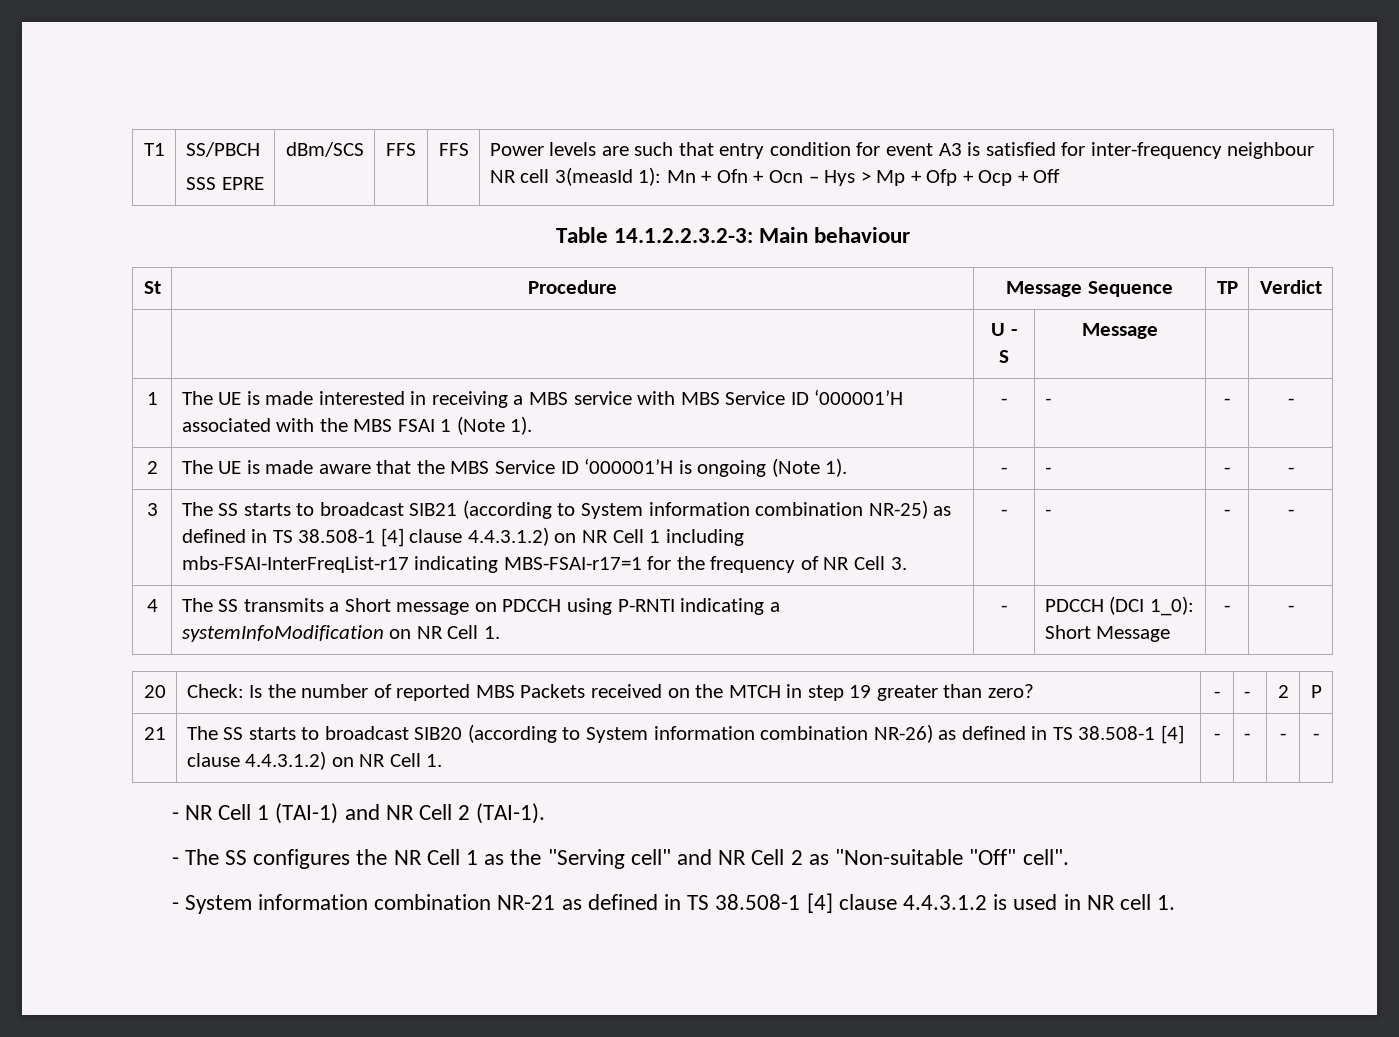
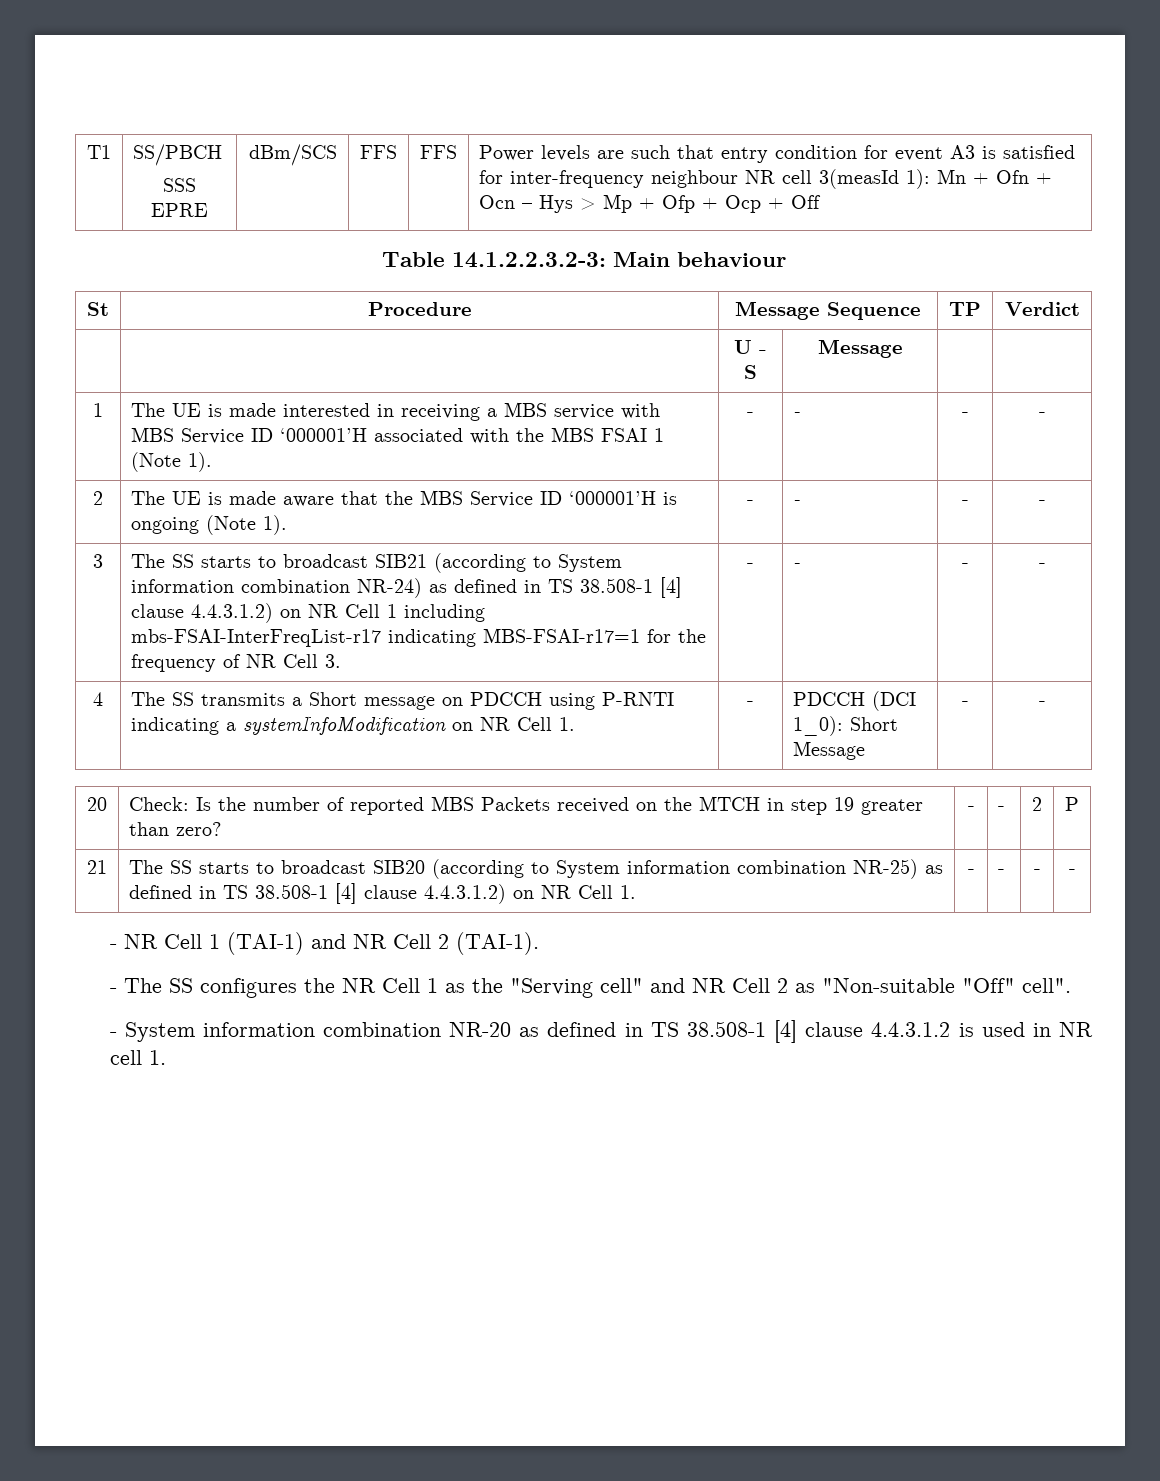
- 3 | The SS starts to broadcast SIB21 (according to System information combination NR-25) as defined in TS 38.508-1 [4] clause 4.4.3.1.2) on NR Cell 1 including mbs-FSAI-InterFreqList-r17 indicating MBS-FSAI-r17=1 for the frequency of NR Cell 3. | - | - | - | -
+ 3 | The SS starts to broadcast SIB21 (according to System information combination NR-24) as defined in TS 38.508-1 [4] clause 4.4.3.1.2) on NR Cell 1 including mbs-FSAI-InterFreqList-r17 indicating MBS-FSAI-r17=1 for the frequency of NR Cell 3. | - | - | - | -
- 21 | The SS starts to broadcast SIB20 (according to System information combination NR-26) as defined in TS 38.508-1 [4] clause 4.4.3.1.2) on NR Cell 1. | - | - | - | -
+ 21 | The SS starts to broadcast SIB20 (according to System information combination NR-25) as defined in TS 38.508-1 [4] clause 4.4.3.1.2) on NR Cell 1. | - | - | - | -
- - System information combination NR-21 as defined in TS 38.508-1 [4] clause 4.4.3.1.2 is used in NR cell 1.
+ - System information combination NR-20 as defined in TS 38.508-1 [4] clause 4.4.3.1.2 is used in NR cell 1.

